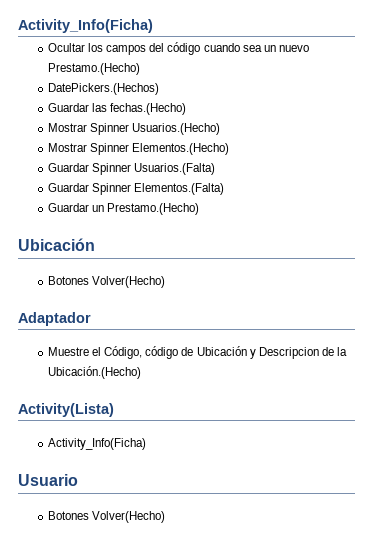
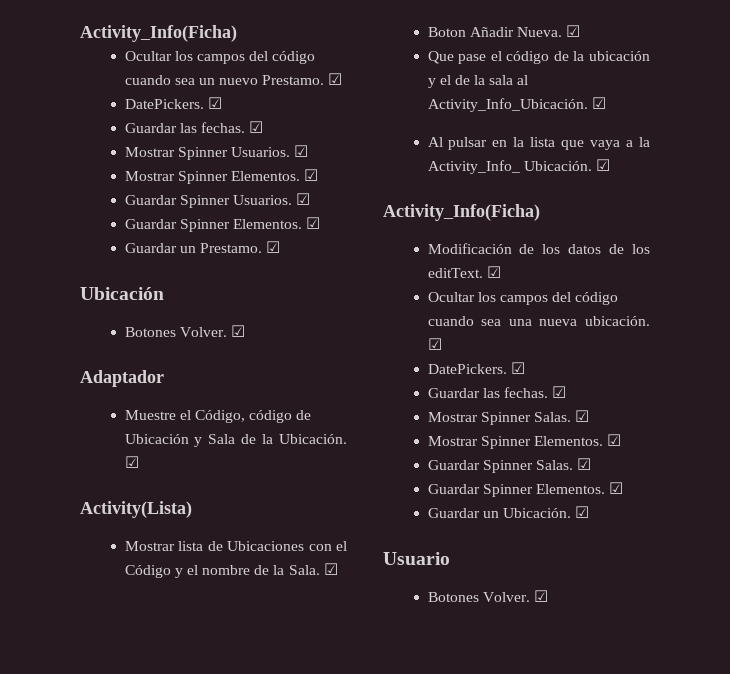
- Ocultar los campos del código cuando sea un nuevo Prestamo.(Hecho)
- DatePickers.(Hechos)
- Guardar las fechas.(Hecho)
- Mostrar Spinner Usuarios.(Hecho)
- Mostrar Spinner Elementos.(Hecho)
- Guardar Spinner Usuarios.(Falta)
- Guardar Spinner Elementos.(Falta)
- Guardar un Prestamo.(Hecho)
+ Ocultar los campos del código cuando sea un nuevo Prestamo. ☑
+ DatePickers. ☑
+ Guardar las fechas. ☑
+ Mostrar Spinner Usuarios. ☑
+ Mostrar Spinner Elementos. ☑
+ Guardar Spinner Usuarios. ☑
+ Guardar Spinner Elementos. ☑
+ Guardar un Prestamo. ☑
  Ubicación
- Botones Volver(Hecho)
+ Botones Volver. ☑
- Muestre el Código, código de Ubicación y Descripcion de la Ubicación.(Hecho)
+ Muestre el Código, código de Ubicación y Sala de la Ubicación. ☑
  Activity(Lista)
+ Mostrar lista de Ubicaciones con el Código y el nombre de la Sala. ☑
+ Boton Añadir Nueva. ☑
+ Que pase el código de la ubicación y el de la sala al Activity_Info_Ubicación. ☑
+ Al pulsar en la lista que vaya a la Activity_Info_ Ubicación. ☑
  Activity_Info(Ficha)
+ Modificación de los datos de los editText. ☑
+ Ocultar los campos del código cuando sea una nueva ubicación. ☑
+ DatePickers. ☑
+ Guardar las fechas. ☑
+ Mostrar Spinner Salas. ☑
+ Mostrar Spinner Elementos. ☑
+ Guardar Spinner Salas. ☑
+ Guardar Spinner Elementos. ☑
+ Guardar un Ubicación. ☑
  Usuario
- Botones Volver(Hecho)
+ Botones Volver. ☑

